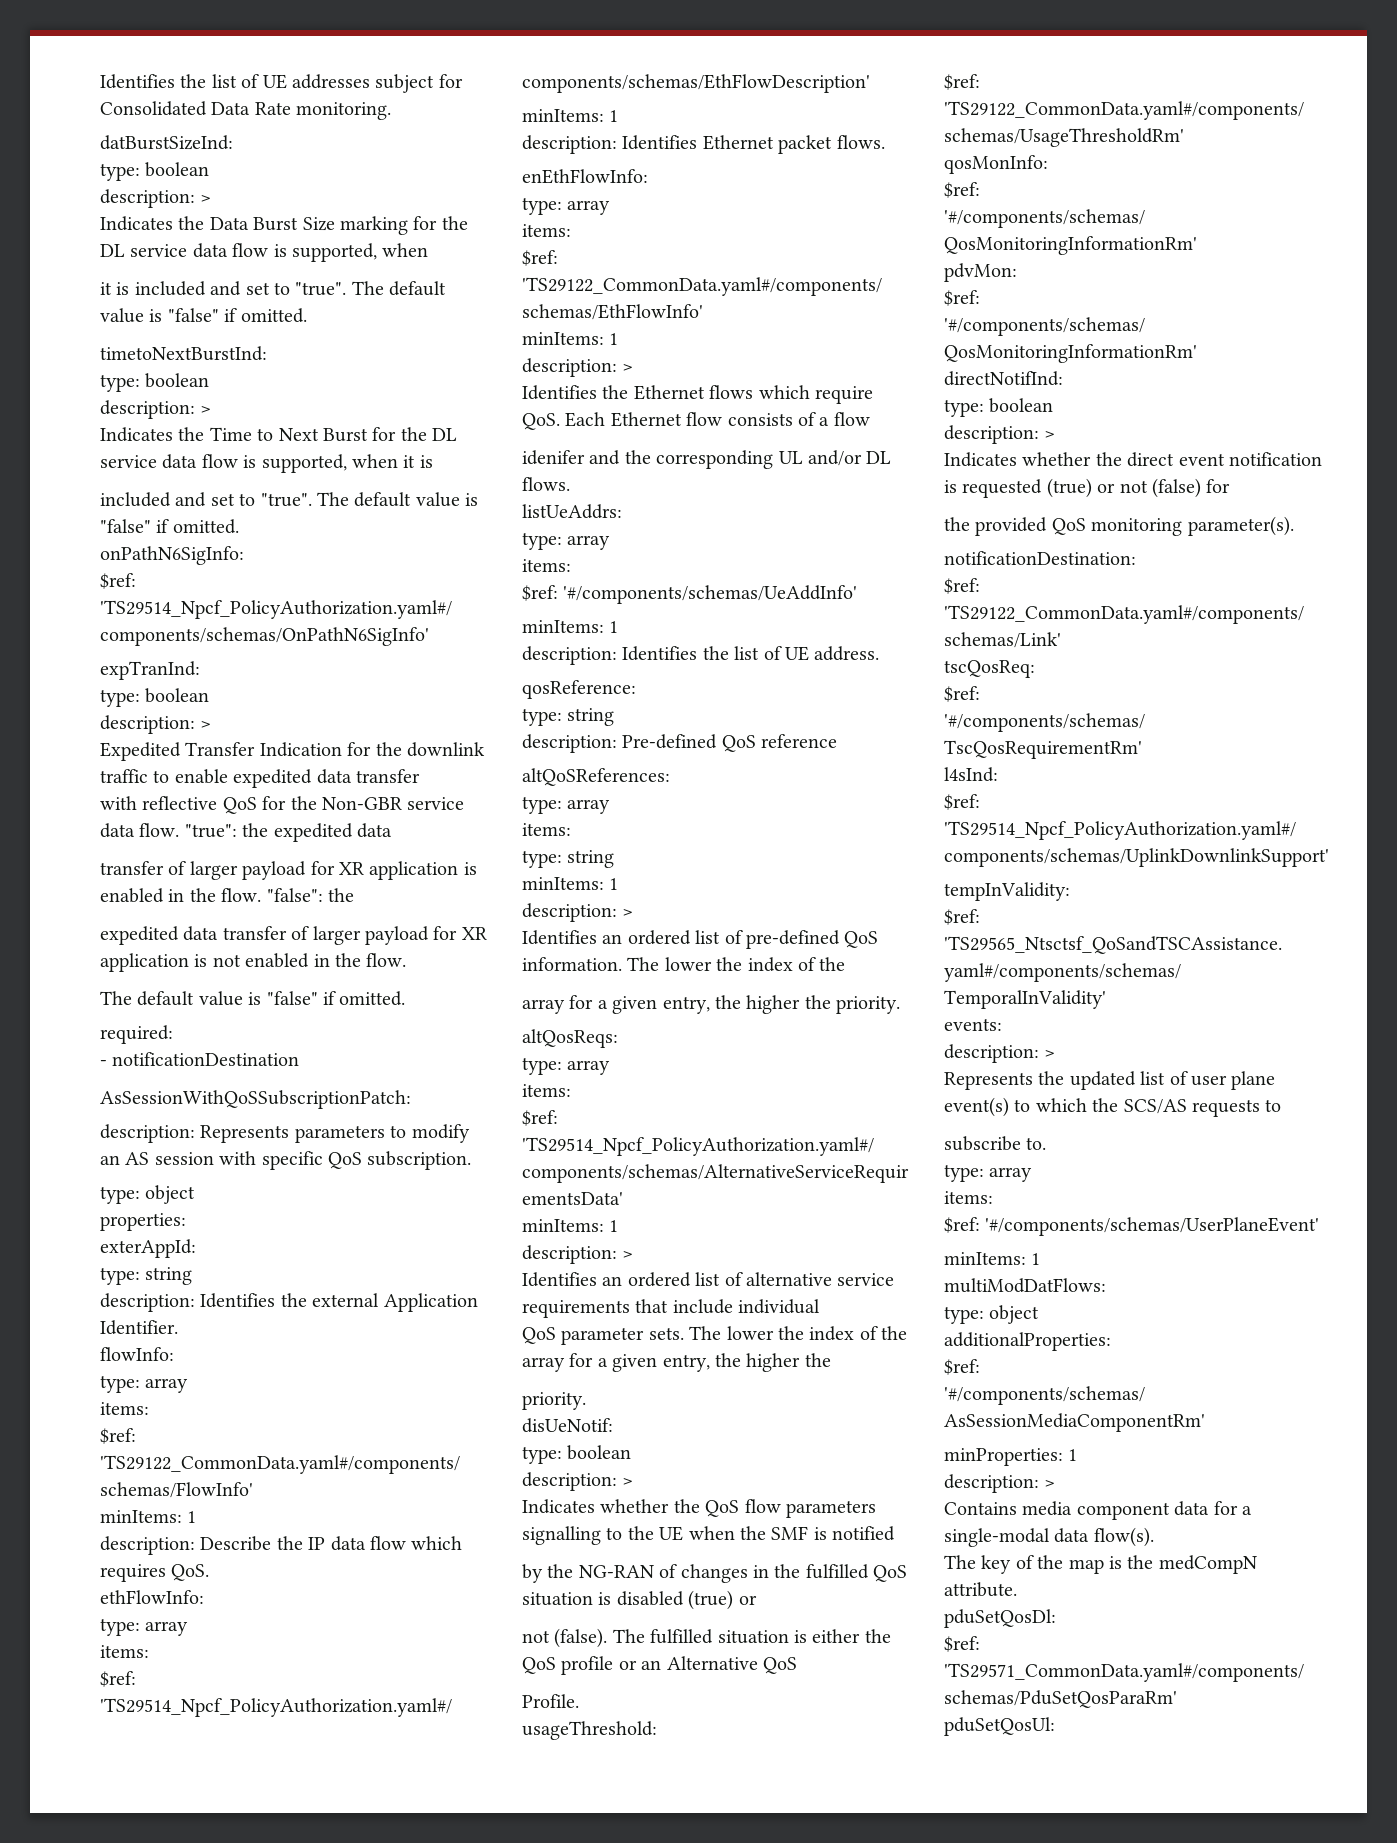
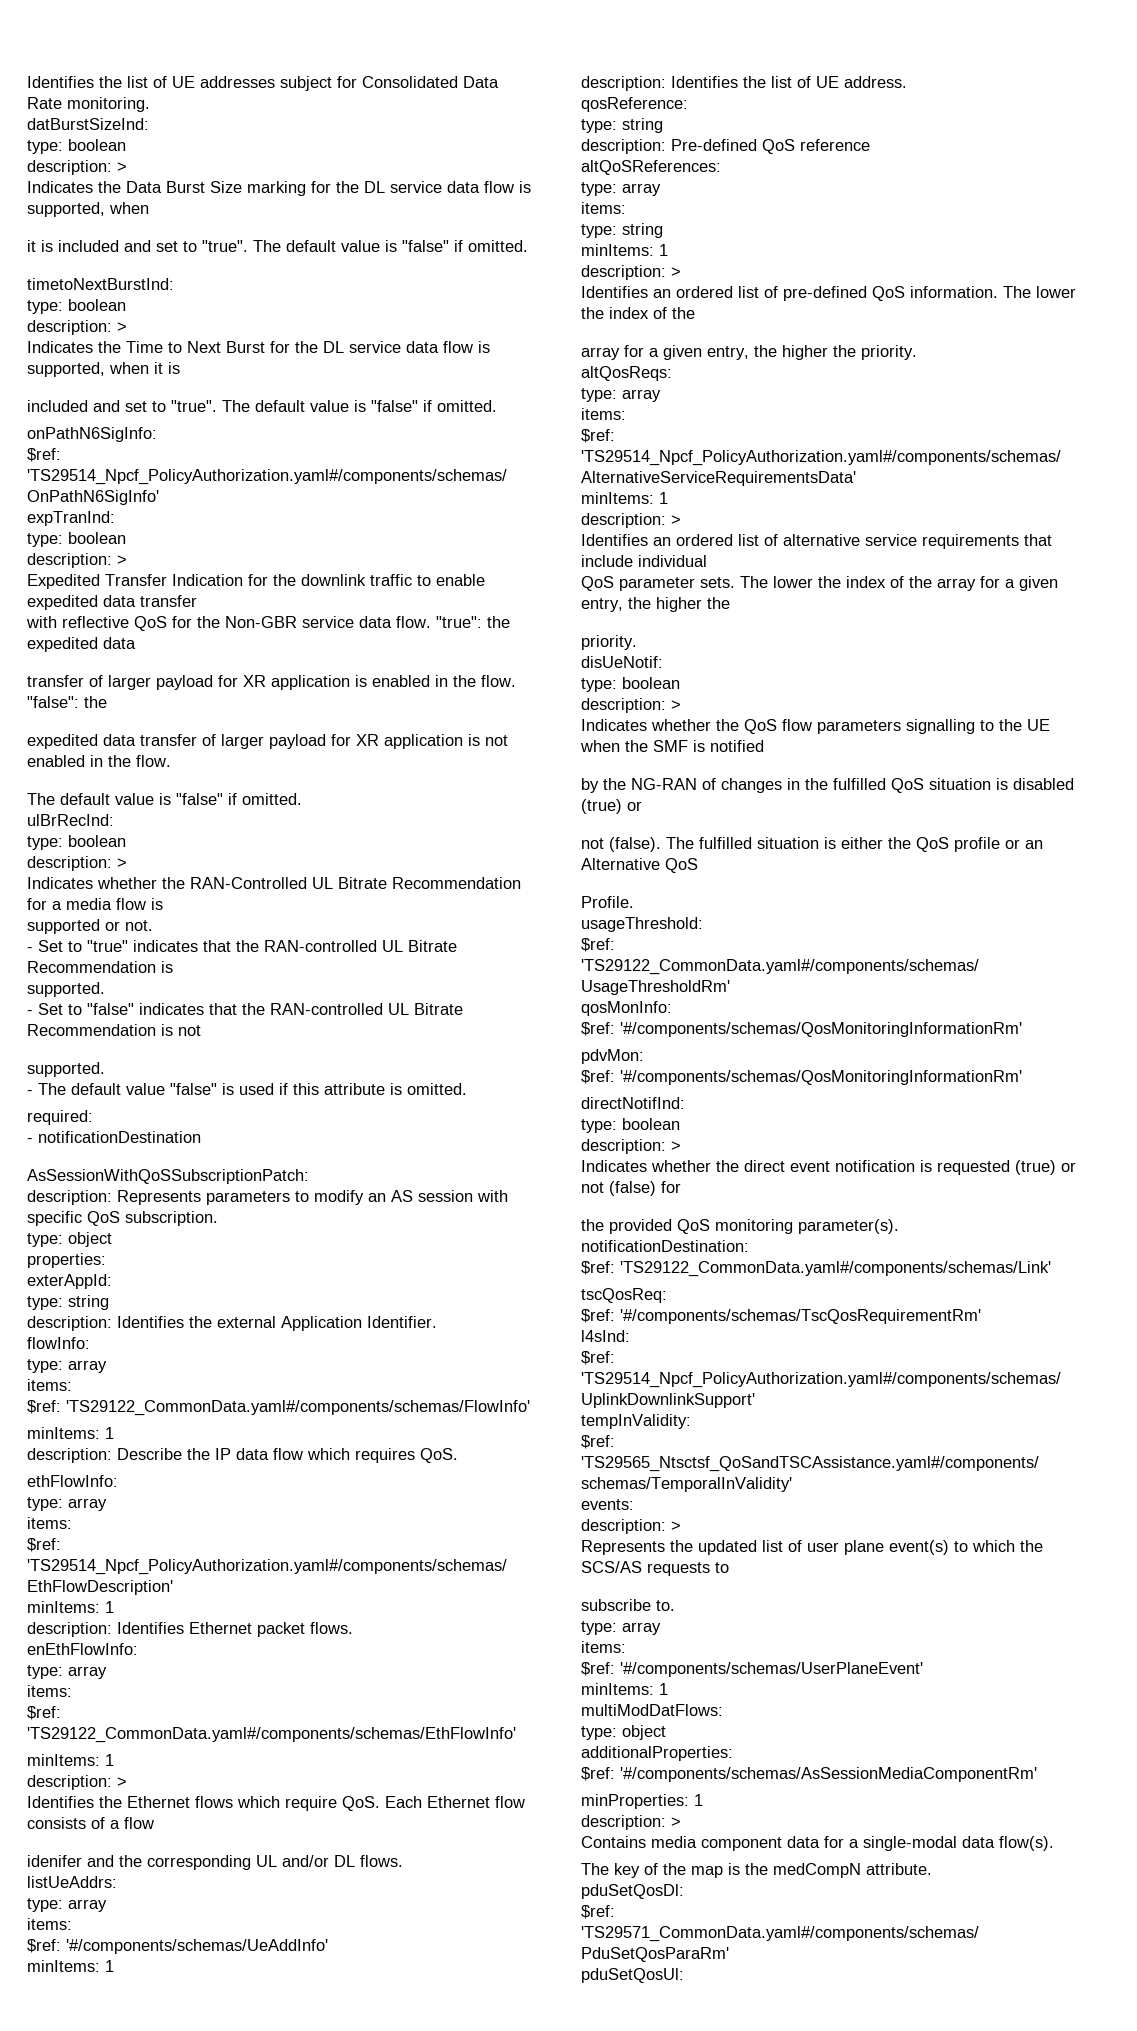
+ ulBrRecInd:
+ type: boolean
+ description: >
+ Indicates whether the RAN-Controlled UL Bitrate Recommendation for a media flow is
+ supported or not.
+ - Set to "true" indicates that the RAN-controlled UL Bitrate Recommendation is
+ supported.
+ - Set to "false" indicates that the RAN-controlled UL Bitrate Recommendation is not
+ supported.
+ - The default value "false" is used if this attribute is omitted.

